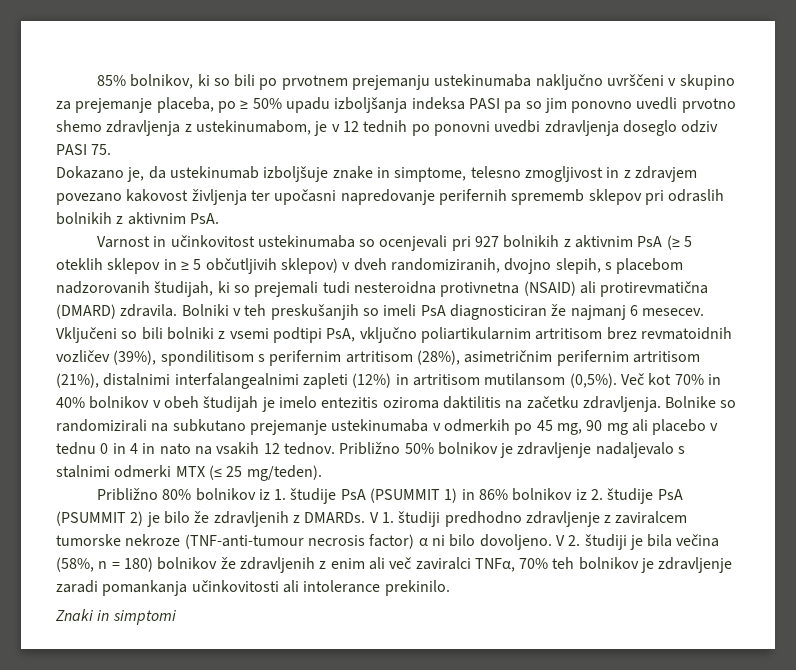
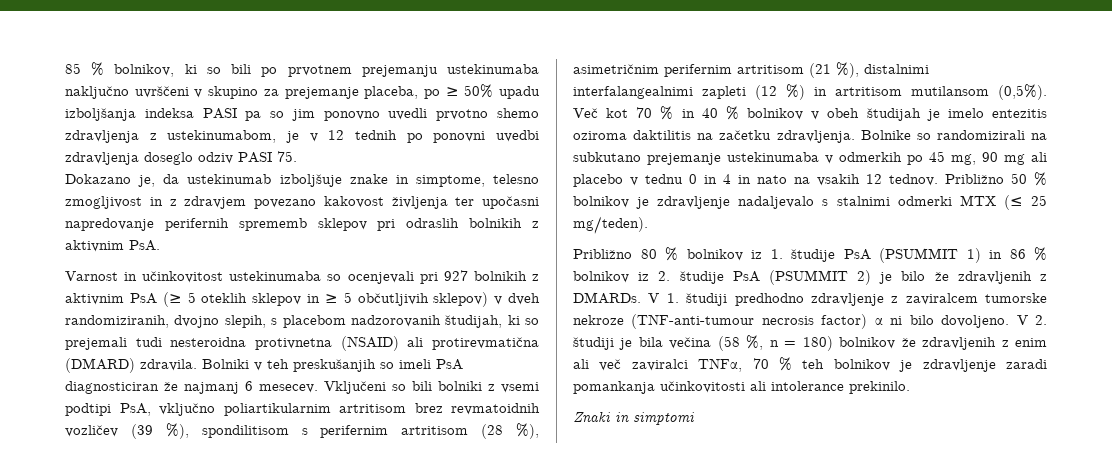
- 85% bolnikov, ki so bili po prvotnem prejemanju ustekinumaba naključno uvrščeni v skupino za prejemanje placeba, po ≥ 50% upadu izboljšanja indeksa PASI pa so jim ponovno uvedli prvotno shemo zdravljenja z ustekinumabom, je v 12 tednih po ponovni uvedbi zdravljenja doseglo odziv PASI 75.
+ 85 % bolnikov, ki so bili po prvotnem prejemanju ustekinumaba naključno uvrščeni v skupino za prejemanje placeba, po ≥ 50% upadu izboljšanja indeksa PASI pa so jim ponovno uvedli prvotno shemo zdravljenja z ustekinumabom, je v 12 tednih po ponovni uvedbi zdravljenja doseglo odziv PASI 75.
- Vključeni so bili bolniki z vsemi podtipi PsA, vključno poliartikularnim artritisom brez revmatoidnih vozličev (39%), spondilitisom s perifernim artritisom (28%), asimetričnim perifernim artritisom (21%), distalnimi interfalangealnimi zapleti (12%) in artritisom mutilansom (0,5%).
+ Vključeni so bili bolniki z vsemi podtipi PsA, vključno poliartikularnim artritisom brez revmatoidnih vozličev (39 %), spondilitisom s perifernim artritisom (28 %), asimetričnim perifernim artritisom (21 %), distalnimi interfalangealnimi zapleti (12 %) in artritisom mutilansom (0,5%).
- Več kot 70% in 40% bolnikov v obeh študijah je imelo entezitis oziroma daktilitis na začetku zdravljenja.
+ Več kot 70 % in 40 % bolnikov v obeh študijah je imelo entezitis oziroma daktilitis na začetku zdravljenja.
- Približno 50% bolnikov je zdravljenje nadaljevalo s stalnimi odmerki MTX (≤ 25 mg/teden).
+ Približno 50 % bolnikov je zdravljenje nadaljevalo s stalnimi odmerki MTX (≤ 25 mg/teden).
- Približno 80% bolnikov iz 1. študije PsA (PSUMMIT 1) in 86% bolnikov iz 2. študije PsA (PSUMMIT 2) je bilo že zdravljenih z DMARDs.
+ Približno 80 % bolnikov iz 1. študije PsA (PSUMMIT 1) in 86 % bolnikov iz 2. študije PsA (PSUMMIT 2) je bilo že zdravljenih z DMARDs.
- V 2. študiji je bila večina (58%, n = 180) bolnikov že zdravljenih z enim ali več zaviralci TNFα, 70% teh bolnikov je zdravljenje zaradi pomankanja učinkovitosti ali intolerance prekinilo.
+ V 2. študiji je bila večina (58 %, n = 180) bolnikov že zdravljenih z enim ali več zaviralci TNFα, 70 % teh bolnikov je zdravljenje zaradi pomankanja učinkovitosti ali intolerance prekinilo.

